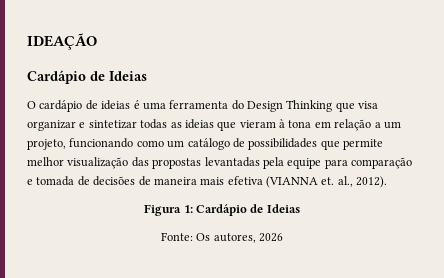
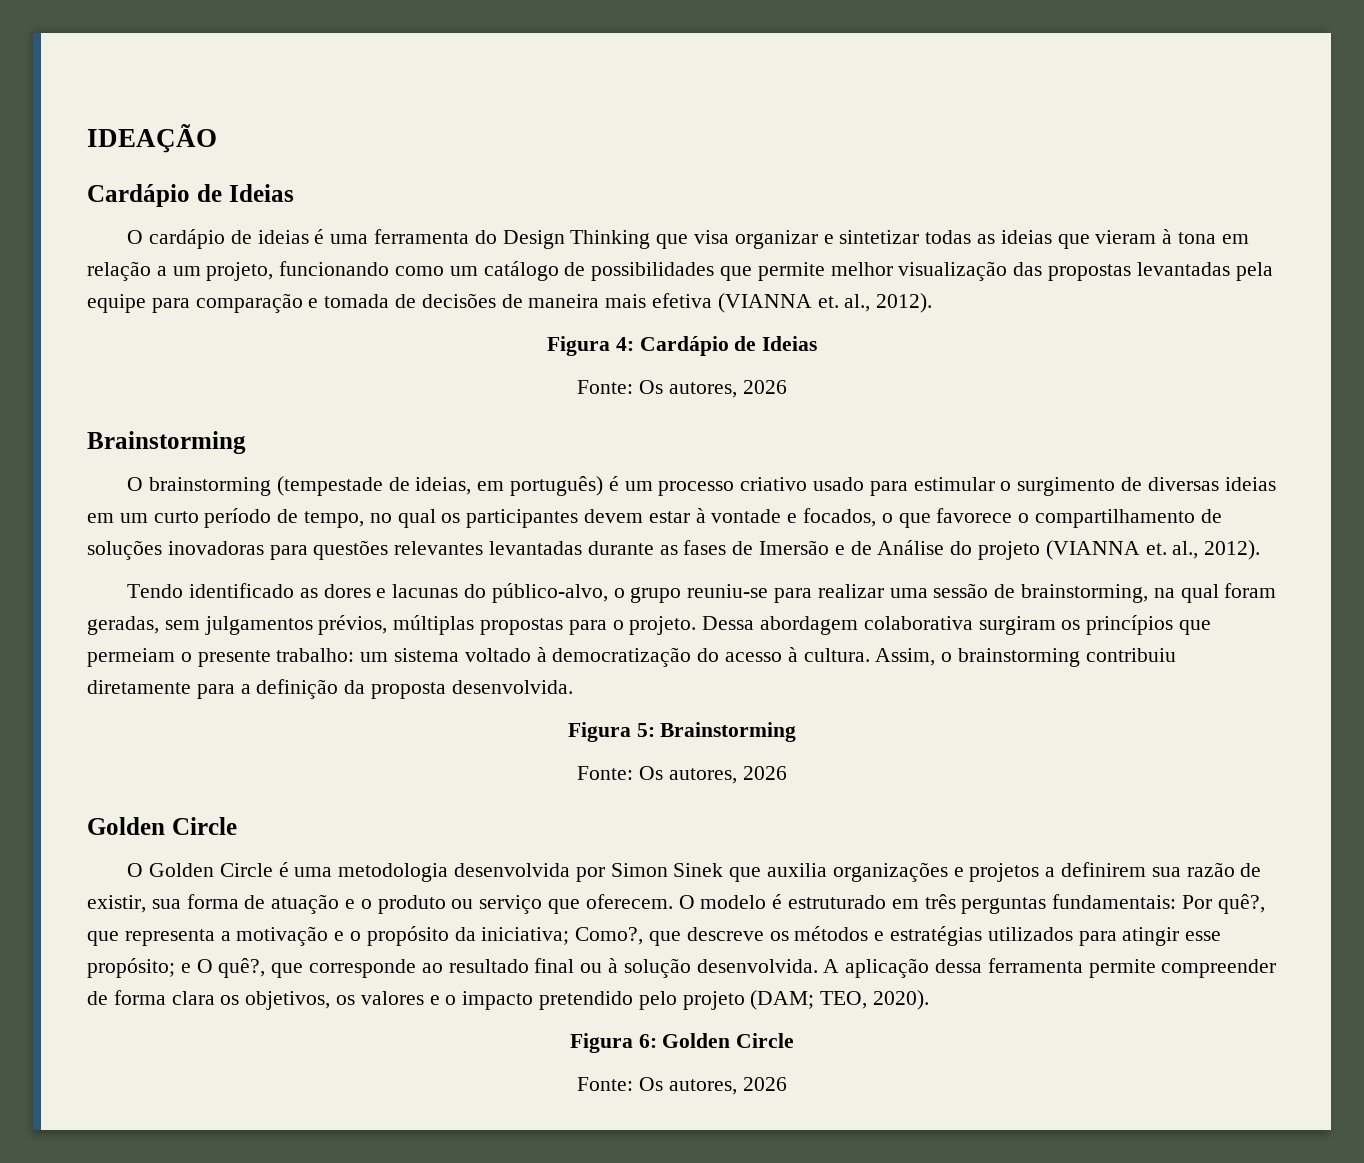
- Figura 1: Cardápio de Ideias
+ Figura 4: Cardápio de Ideias
+ Fonte: Os autores, 2026
+ Brainstorming
+ O brainstorming (tempestade de ideias, em português) é um processo criativo usado para estimular o surgimento de diversas ideias em um curto período de tempo, no qual os participantes devem estar à vontade e focados, o que favorece o compartilhamento de soluções inovadoras para questões relevantes levantadas durante as fases de Imersão e de Análise do projeto (VIANNA et. al., 2012).
+ Tendo identificado as dores e lacunas do público-alvo, o grupo reuniu-se para realizar uma sessão de brainstorming, na qual foram geradas, sem julgamentos prévios, múltiplas propostas para o projeto. Dessa abordagem colaborativa surgiram os princípios que permeiam o presente trabalho: um sistema voltado à democratização do acesso à cultura. Assim, o brainstorming contribuiu diretamente para a definição da proposta desenvolvida.
+ Figura 5: Brainstorming
+ Fonte: Os autores, 2026
+ Golden Circle
+ O Golden Circle é uma metodologia desenvolvida por Simon Sinek que auxilia organizações e projetos a definirem sua razão de existir, sua forma de atuação e o produto ou serviço que oferecem. O modelo é estruturado em três perguntas fundamentais: Por quê?, que representa a motivação e o propósito da iniciativa; Como?, que descreve os métodos e estratégias utilizados para atingir esse propósito; e O quê?, que corresponde ao resultado final ou à solução desenvolvida. A aplicação dessa ferramenta permite compreender de forma clara os objetivos, os valores e o impacto pretendido pelo projeto (DAM; TEO, 2020).
+ Figura 6: Golden Circle

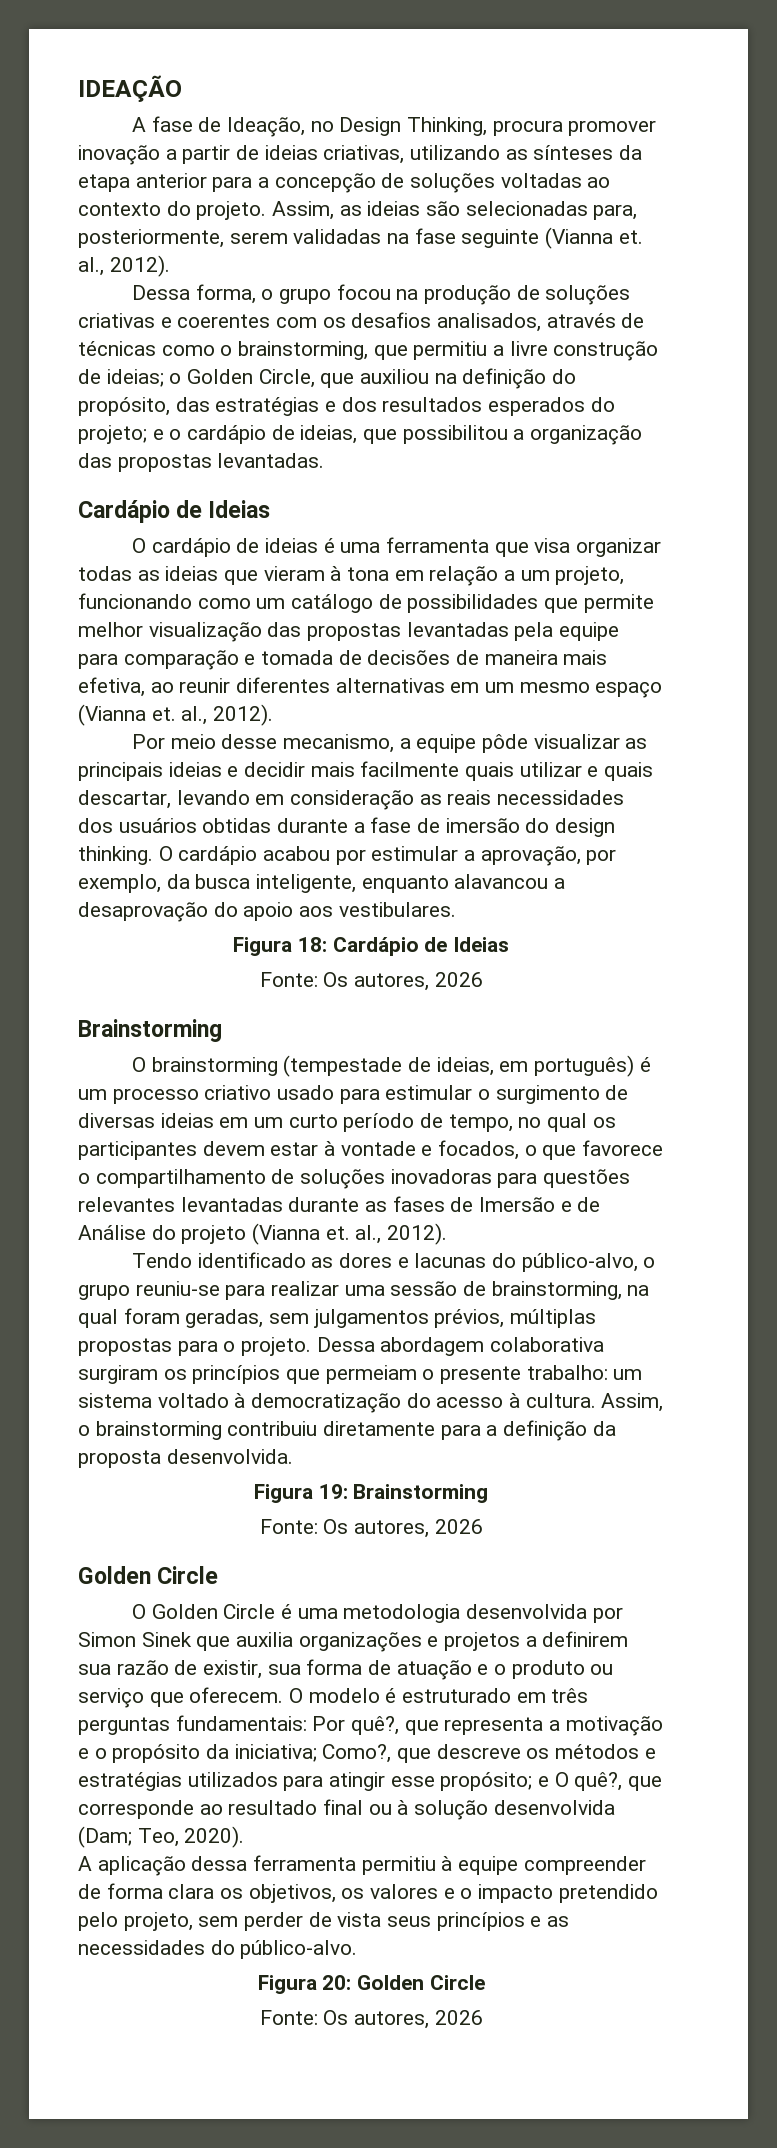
+ A fase de Ideação, no Design Thinking, procura promover inovação a partir de ideias criativas, utilizando as sínteses da etapa anterior para a concepção de soluções voltadas ao contexto do projeto. Assim, as ideias são selecionadas para, posteriormente, serem validadas na fase seguinte (Vianna et. al., 2012).
+ Dessa forma, o grupo focou na produção de soluções criativas e coerentes com os desafios analisados, através de técnicas como o brainstorming, que permitiu a livre construção de ideias; o Golden Circle, que auxiliou na definição do propósito, das estratégias e dos resultados esperados do projeto; e o cardápio de ideias, que possibilitou a organização das propostas levantadas.
- O cardápio de ideias é uma ferramenta do Design Thinking que visa organizar e sintetizar todas as ideias que vieram à tona em relação a um projeto, funcionando como um catálogo de possibilidades que permite melhor visualização das propostas levantadas pela equipe para comparação e tomada de decisões de maneira mais efetiva (VIANNA et. al., 2012).
- Figura 4: Cardápio de Ideias
+ O cardápio de ideias é uma ferramenta que visa organizar todas as ideias que vieram à tona em relação a um projeto, funcionando como um catálogo de possibilidades que permite melhor visualização das propostas levantadas pela equipe para comparação e tomada de decisões de maneira mais efetiva, ao reunir diferentes alternativas em um mesmo espaço (Vianna et. al., 2012).
+ Por meio desse mecanismo, a equipe pôde visualizar as principais ideias e decidir mais facilmente quais utilizar e quais descartar, levando em consideração as reais necessidades dos usuários obtidas durante a fase de imersão do design thinking. O cardápio acabou por estimular a aprovação, por exemplo, da busca inteligente, enquanto alavancou a desaprovação do apoio aos vestibulares.
+ Figura 18: Cardápio de Ideias
- O brainstorming (tempestade de ideias, em português) é um processo criativo usado para estimular o surgimento de diversas ideias em um curto período de tempo, no qual os participantes devem estar à vontade e focados, o que favorece o compartilhamento de soluções inovadoras para questões relevantes levantadas durante as fases de Imersão e de Análise do projeto (VIANNA et. al., 2012).
+ O brainstorming (tempestade de ideias, em português) é um processo criativo usado para estimular o surgimento de diversas ideias em um curto período de tempo, no qual os participantes devem estar à vontade e focados, o que favorece o compartilhamento de soluções inovadoras para questões relevantes levantadas durante as fases de Imersão e de Análise do projeto (Vianna et. al., 2012).
- Figura 5: Brainstorming
+ Figura 19: Brainstorming
- e O quê?, que corresponde ao resultado final ou à solução desenvolvida. A aplicação dessa ferramenta permite compreender de forma clara os objetivos, os valores e o impacto pretendido pelo projeto (DAM; TEO, 2020).
- Figura 6:
+ e O quê?, que corresponde ao resultado final ou à solução desenvolvida (Dam; Teo, 2020).
+ A aplicação dessa ferramenta permitiu à equipe compreender de forma clara os objetivos, os valores e o impacto pretendido pelo projeto, sem perder de vista seus princípios e as necessidades do público-alvo.
+ Figura 20:

